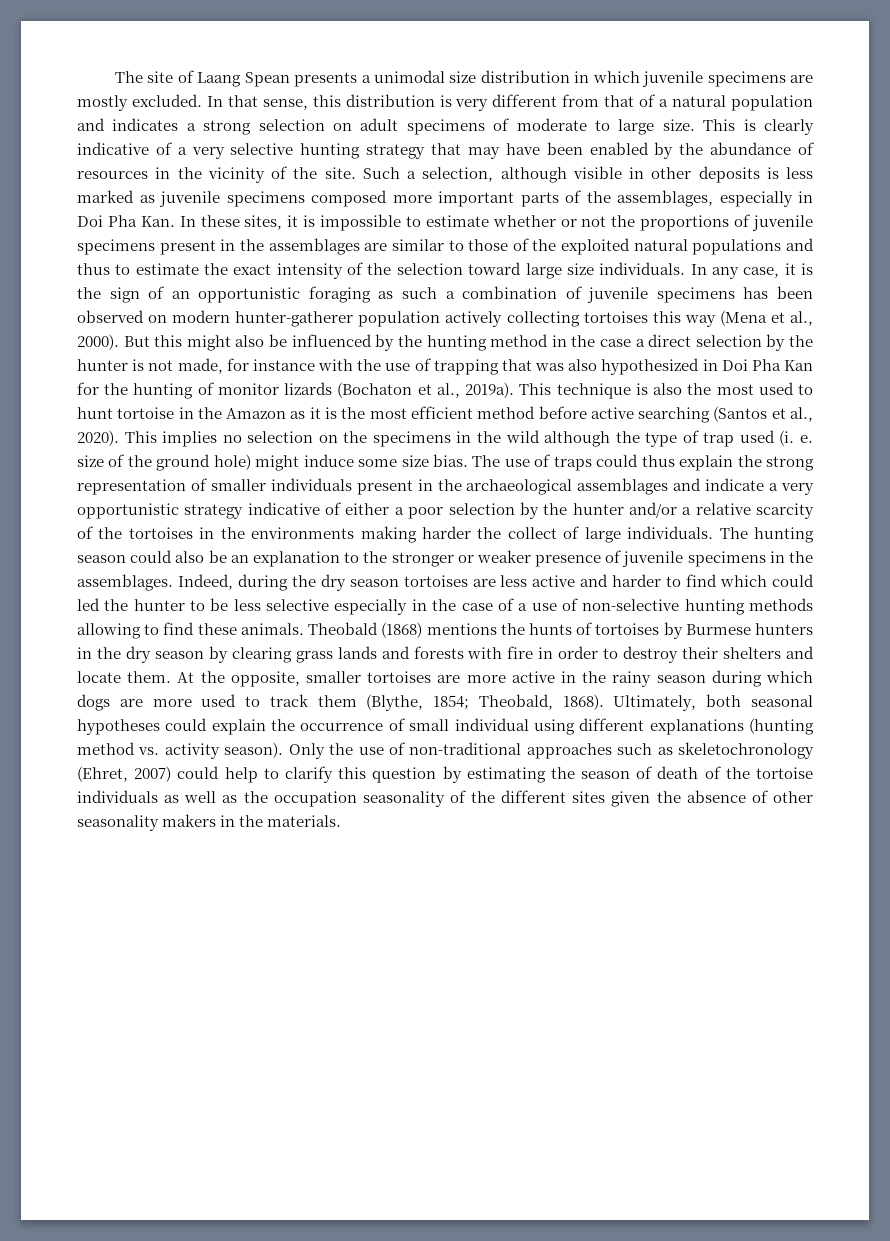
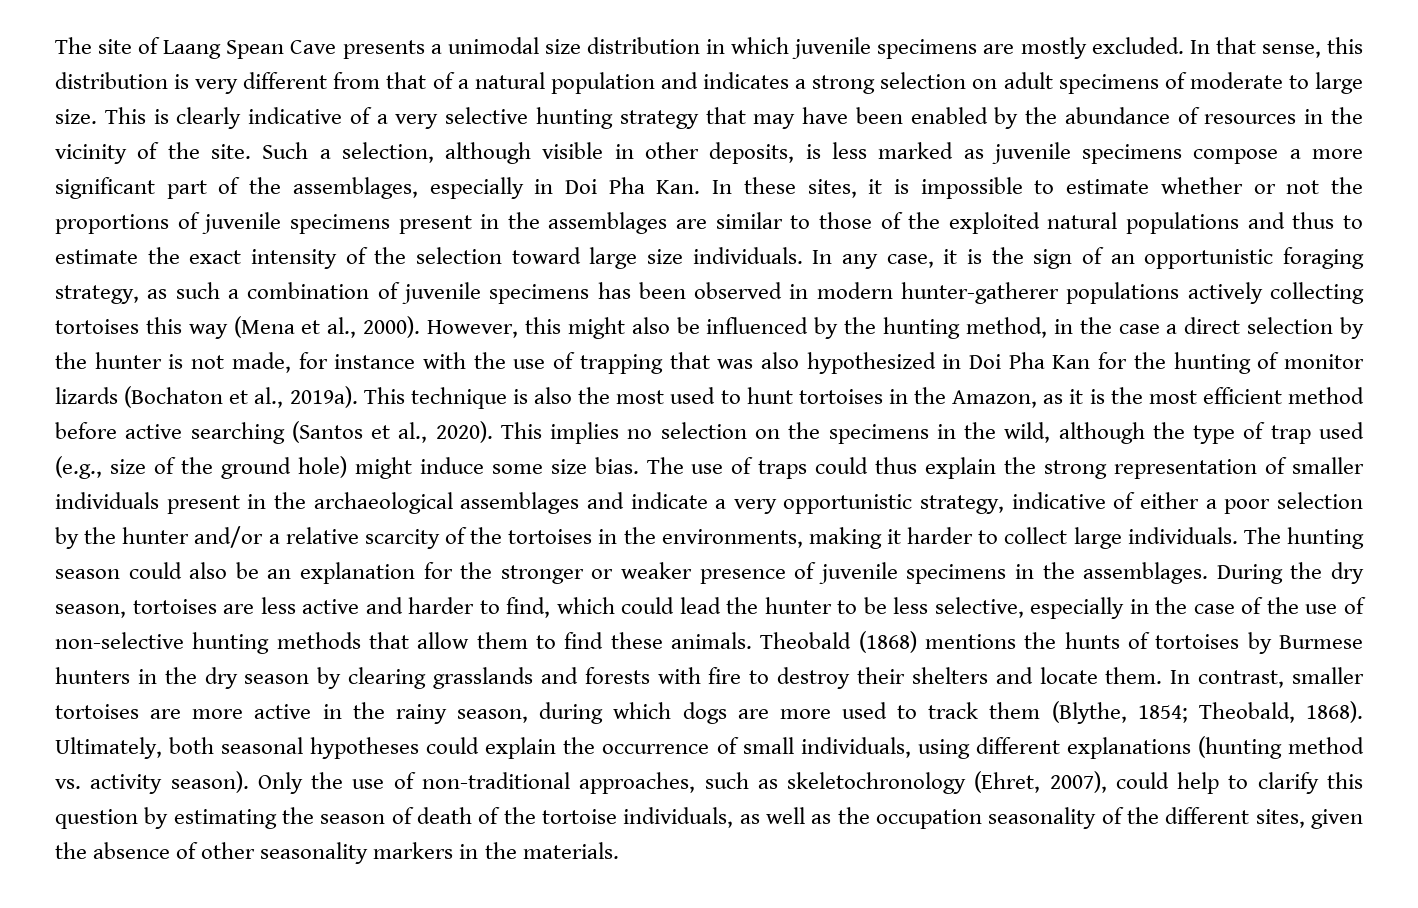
- The site of Laang Spean presents a unimodal size distribution in which juvenile specimens are mostly excluded.
+ The site of Laang Spean Cave presents a unimodal size distribution in which juvenile specimens are mostly excluded.
- Such a selection, although visible in other deposits is less marked as juvenile specimens composed more important parts of the assemblages, especially in Doi Pha Kan. In these sites, it is impossible to estimate whether or not the proportions of juvenile specimens present in the assemblages are similar to those of the exploited natural populations and thus to estimate the exact intensity of the selection toward large size individuals.
+ Such a selection, although visible in other deposits, is less marked as juvenile specimens compose a more significant part of the assemblages, especially in Doi Pha Kan. In these sites, it is impossible to estimate whether or not the proportions of juvenile specimens present in the assemblages are similar to those of the exploited natural populations and thus to estimate the exact intensity of the selection toward large size individuals.
- In any case, it is the sign of an opportunistic foraging as such a combination of juvenile specimens has been observed on modern hunter-gatherer population actively collecting tortoises this way (Mena et al., 2000).
+ In any case, it is the sign of an opportunistic foraging strategy, as such a combination of juvenile specimens has been observed in modern hunter-gatherer populations actively collecting tortoises this way (Mena et al., 2000).
- But this might also be influenced by the hunting method in the case a direct selection by the hunter is not made, for instance with the use of trapping that was also hypothesized in Doi Pha Kan for the hunting of monitor lizards (Bochaton et al., 2019a).
+ However, this might also be influenced by the hunting method, in the case a direct selection by the hunter is not made, for instance with the use of trapping that was also hypothesized in Doi Pha Kan for the hunting of monitor lizards (Bochaton et al., 2019a).
- This technique is also the most used to hunt tortoise in the Amazon as it is the most efficient method before active searching (Santos et al., 2020).
+ This technique is also the most used to hunt tortoises in the Amazon, as it is the most efficient method before active searching (Santos et al., 2020).
- This implies no selection on the specimens in the wild although the type of trap used (i. e. size of the ground hole) might induce some size bias.
+ This implies no selection on the specimens in the wild, although the type of trap used (e.g., size of the ground hole) might induce some size bias.
- The use of traps could thus explain the strong representation of smaller individuals present in the archaeological assemblages and indicate a very opportunistic strategy indicative of either a poor selection by the hunter and/or a relative scarcity of the tortoises in the environments making harder the collect of large individuals.
+ The use of traps could thus explain the strong representation of smaller individuals present in the archaeological assemblages and indicate a very opportunistic strategy, indicative of either a poor selection by the hunter and/or a relative scarcity of the tortoises in the environments, making it harder to collect large individuals.
- The hunting season could also be an explanation to the stronger or weaker presence of juvenile specimens in the assemblages.
+ The hunting season could also be an explanation for the stronger or weaker presence of juvenile specimens in the assemblages.
- Indeed, during the dry season tortoises are less active and harder to find which could led the hunter to be less selective especially in the case of a use of non-selective hunting methods allowing to find these animals.
+ During the dry season, tortoises are less active and harder to find, which could lead the hunter to be less selective, especially in the case of the use of non-selective hunting methods that allow them to find these animals.
- Theobald (1868) mentions the hunts of tortoises by Burmese hunters in the dry season by clearing grass lands and forests with fire in order to destroy their shelters and locate them.
+ Theobald (1868) mentions the hunts of tortoises by Burmese hunters in the dry season by clearing grasslands and forests with fire to destroy their shelters and locate them.
- At the opposite, smaller tortoises are more active in the rainy season during which dogs are more used to track them (Blythe, 1854; Theobald, 1868).
+ In contrast, smaller tortoises are more active in the rainy season, during which dogs are more used to track them (Blythe, 1854; Theobald, 1868).
- Ultimately, both seasonal hypotheses could explain the occurrence of small individual using different explanations (hunting method vs. activity season).
+ Ultimately, both seasonal hypotheses could explain the occurrence of small individuals, using different explanations (hunting method vs. activity season).
- Only the use of non-traditional approaches such as skeletochronology (Ehret, 2007) could help to clarify this question by estimating the season of death of the tortoise individuals as well as the occupation seasonality of the different sites given the absence of other seasonality makers in the materials.
+ Only the use of non-traditional approaches, such as skeletochronology (Ehret, 2007), could help to clarify this question by estimating the season of death of the tortoise individuals, as well as the occupation seasonality of the different sites, given the absence of other seasonality markers in the materials.

